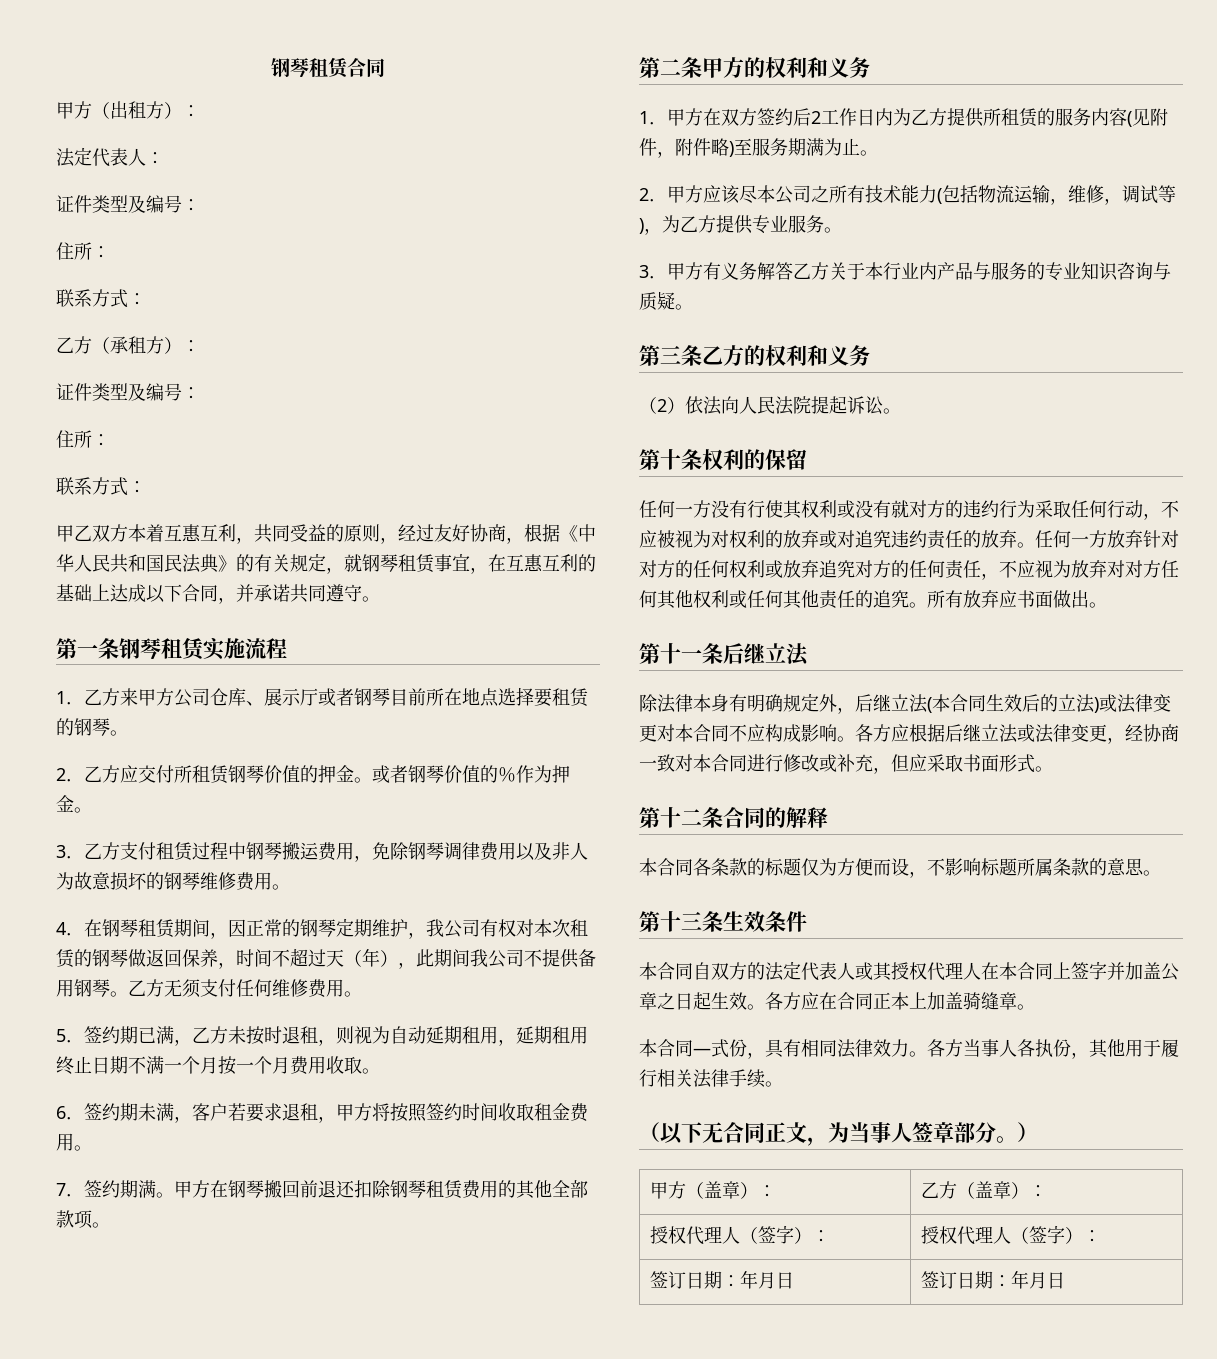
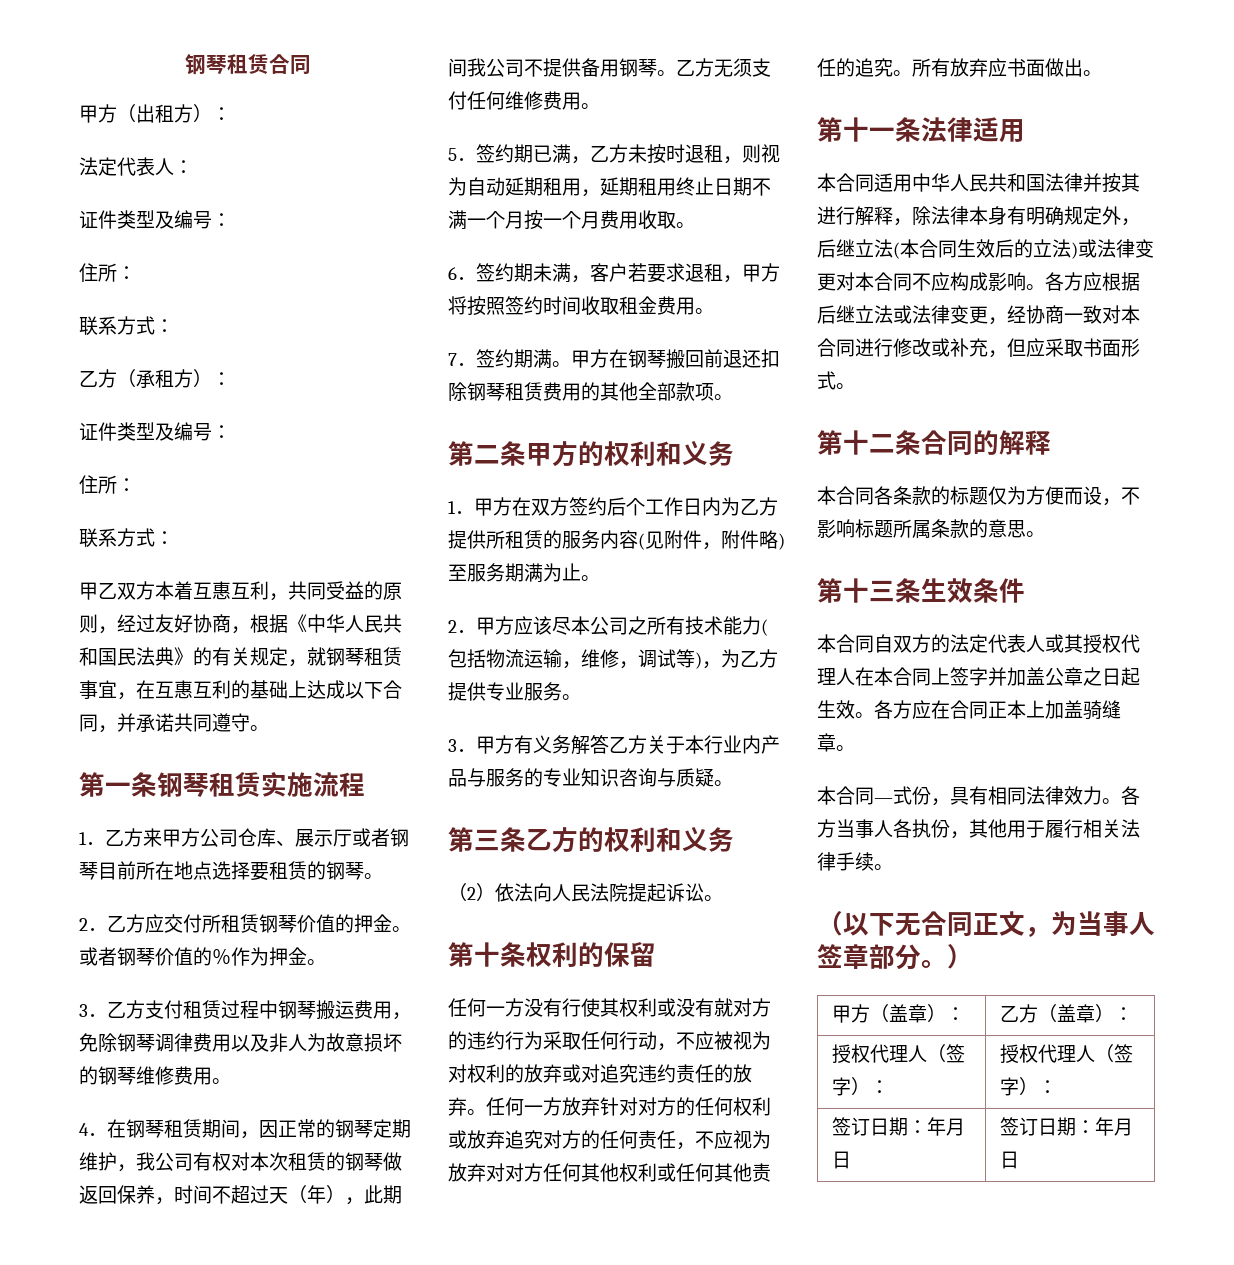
- 1．甲方在双方签约后2工作日内为乙方提供所租赁的服务内容(见附件，附件略)至服务期满为止。
+ 1．甲方在双方签约后个工作日内为乙方提供所租赁的服务内容(见附件，附件略)至服务期满为止。
- 第十一条后继立法
- 除法律本身有明确规定外，后继立法(本合同生效后的立法)或法律变更对本合同不应构成影响。
+ 第十一条法律适用
+ 本合同适用中华人民共和国法律并按其进行解释，除法律本身有明确规定外，后继立法(本合同生效后的立法)或法律变更对本合同不应构成影响。

